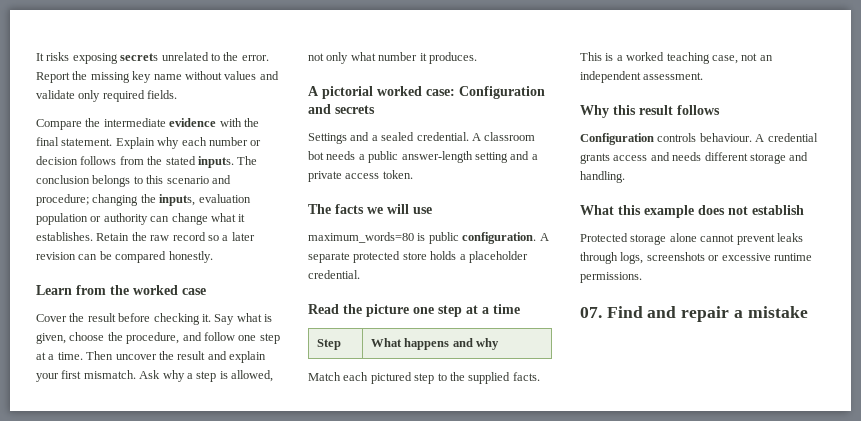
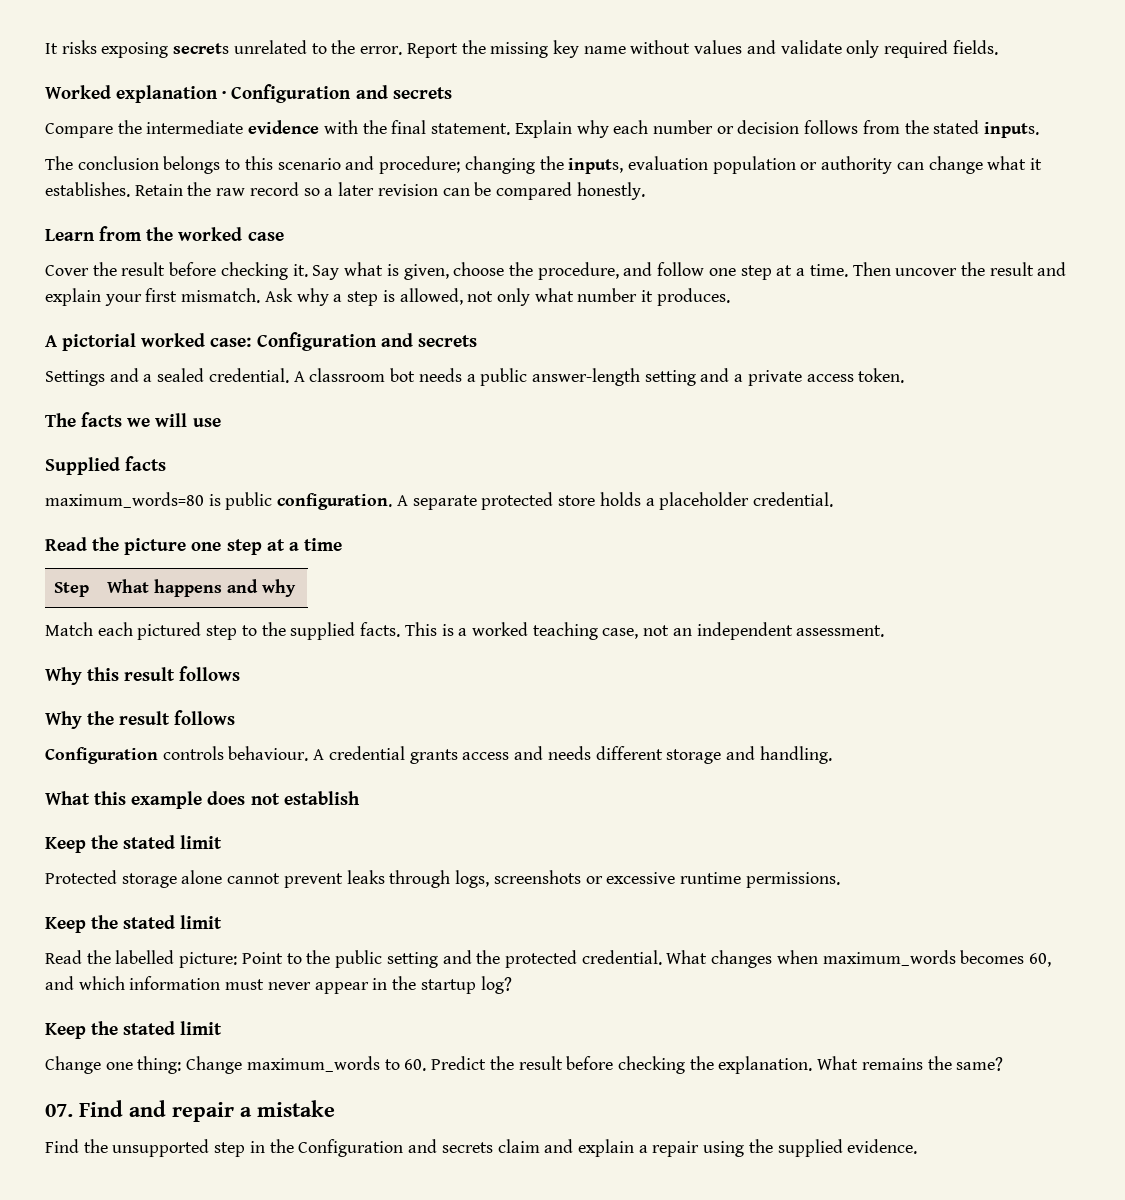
+ Worked explanation · Configuration and secrets
- Explain why each number or decision follows from the stated inputs. The conclusion belongs to this scenario and procedure; changing the inputs, evaluation population or authority can change what it establishes.
+ Explain why each number or decision follows from the stated inputs.
+ The conclusion belongs to this scenario and procedure; changing the inputs, evaluation population or authority can change what it establishes.
+ Supplied facts
+ Why the result follows
  What this example does not establish
+ Keep the stated limit
  Protected storage alone cannot prevent leaks through logs, screenshots or excessive runtime permissions.
+ Keep the stated limit
+ Read the labelled picture: Point to the public setting and the protected credential. What changes when maximum_words becomes 60, and which information must never appear in the startup log?
+ Keep the stated limit
+ Change one thing: Change maximum_words to 60. Predict the result before checking the explanation. What remains the same?
+ Find the unsupported step in the Configuration and secrets claim and explain a repair using the supplied evidence.

